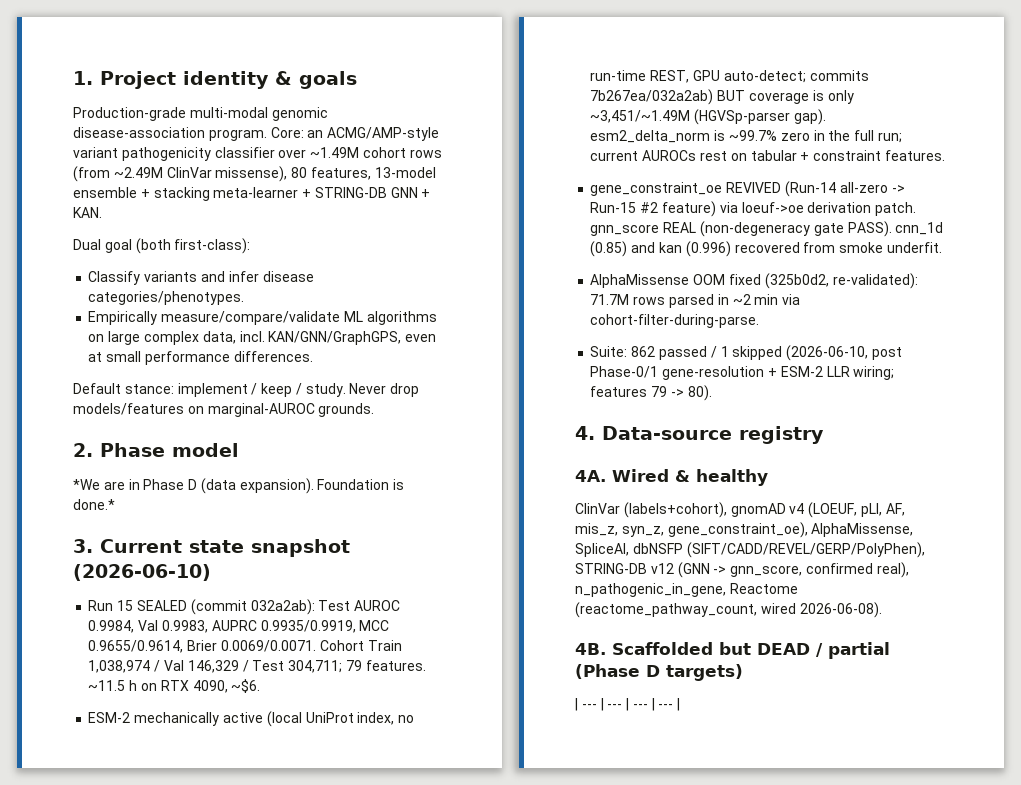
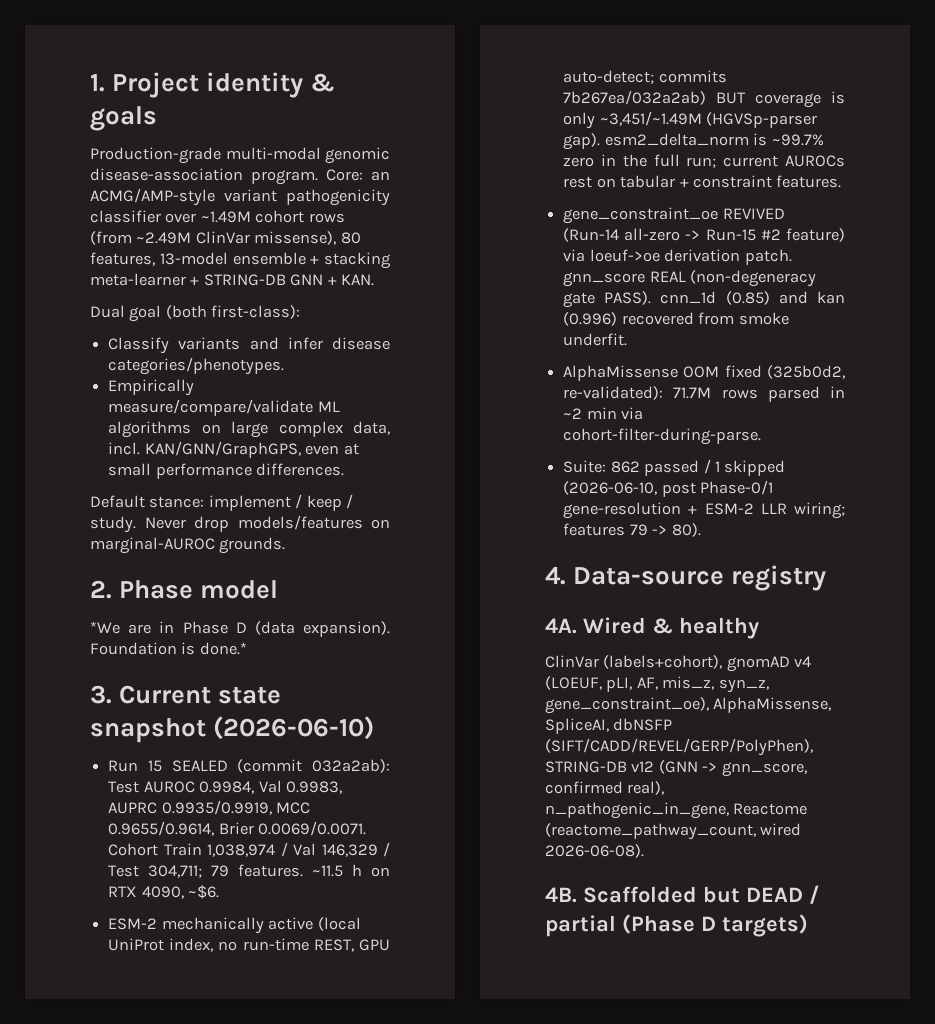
- | --- | --- | --- | --- |

